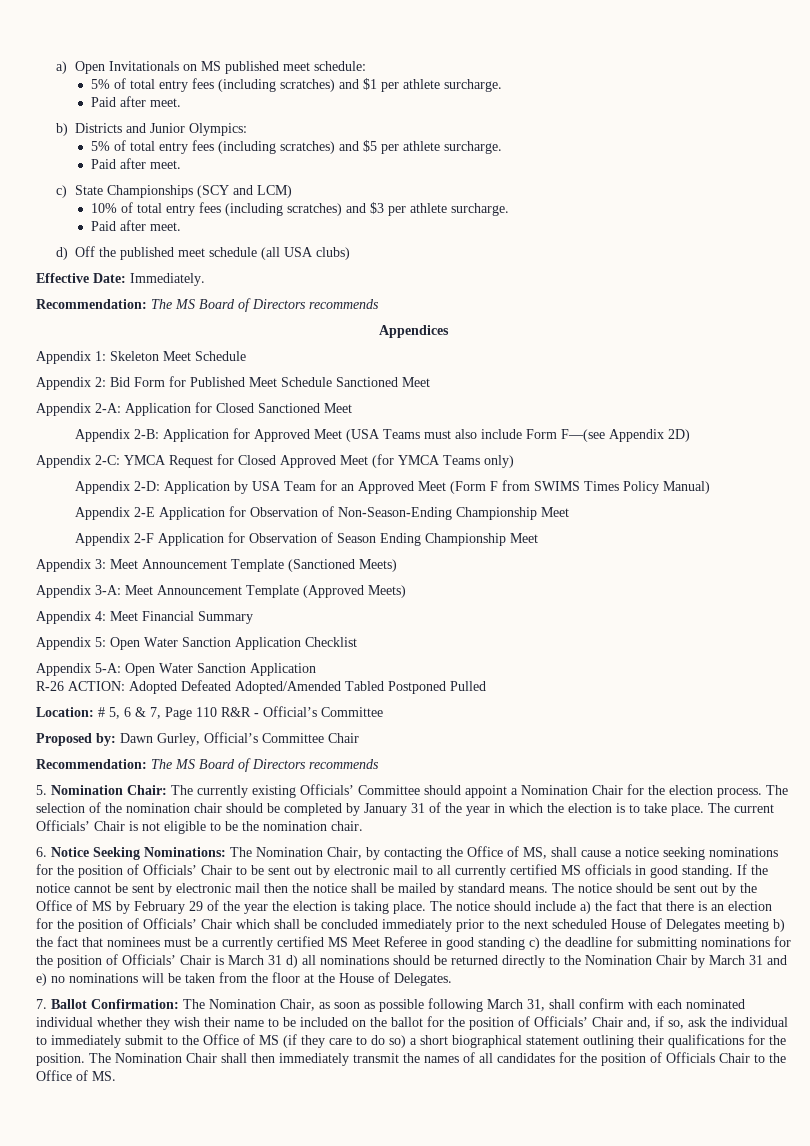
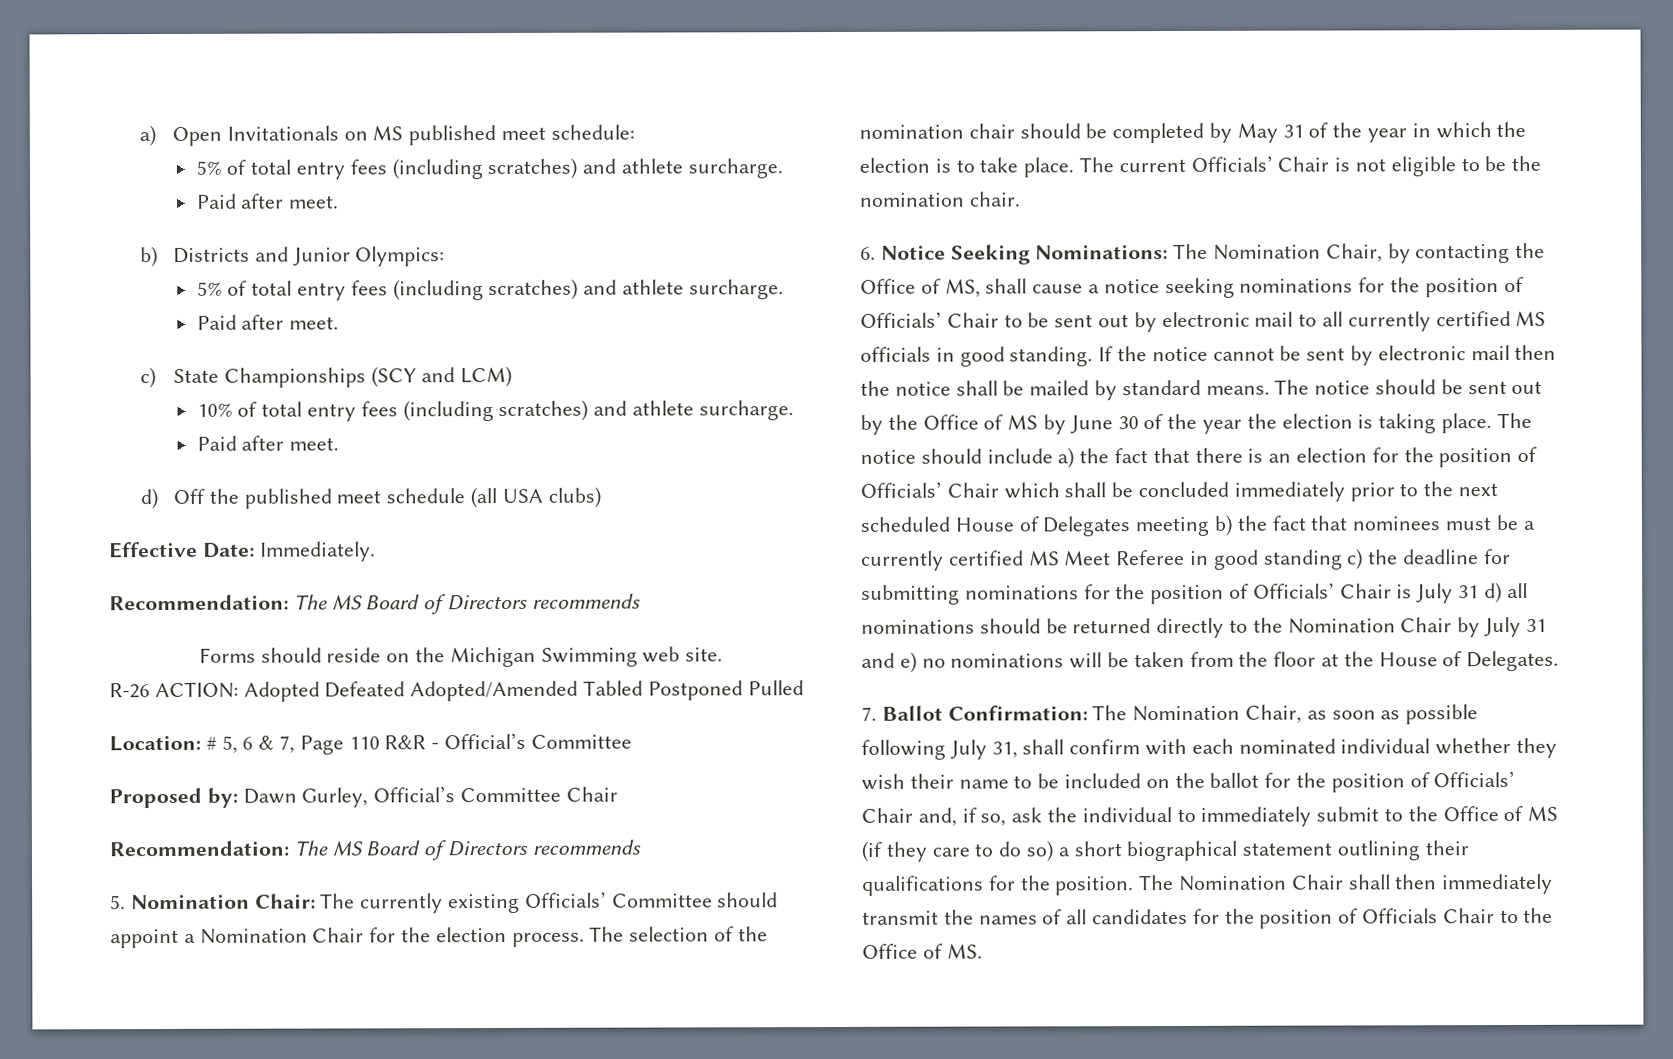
  a) Open Invitationals on MS published meet schedule:
- 5% of total entry fees (including scratches) and $1 per athlete surcharge.
+ 5% of total entry fees (including scratches) and athlete surcharge.
  b) Districts and Junior Olympics:
- 5% of total entry fees (including scratches) and $5 per athlete surcharge.
+ 5% of total entry fees (including scratches) and athlete surcharge.
- 10% of total entry fees (including scratches) and $3 per athlete surcharge.
+ 10% of total entry fees (including scratches) and athlete surcharge.
- Appendices
- Appendix 1: Skeleton Meet Schedule
- Appendix 2: Bid Form for Published Meet Schedule Sanctioned Meet
- Appendix 2-A: Application for Closed Sanctioned Meet
- Appendix 2-B: Application for Approved Meet (USA Teams must also include Form F—(see Appendix 2D)
- Appendix 2-C: YMCA Request for Closed Approved Meet (for YMCA Teams only)
- Appendix 2-D: Application by USA Team for an Approved Meet (Form F from SWIMS Times Policy Manual)
- Appendix 2-E Application for Observation of Non-Season-Ending Championship Meet
- Appendix 2-F Application for Observation of Season Ending Championship Meet
- Appendix 3: Meet Announcement Template (Sanctioned Meets)
- Appendix 3-A: Meet Announcement Template (Approved Meets)
- Appendix 4: Meet Financial Summary
- Appendix 5: Open Water Sanction Application Checklist
- Appendix 5-A: Open Water Sanction Application
+ Forms should reside on the Michigan Swimming web site.
- The selection of the nomination chair should be completed by January 31 of the year in which the election is to take place.
+ The selection of the nomination chair should be completed by May 31 of the year in which the election is to take place.
- The notice should be sent out by the Office of MS by February 29 of the year the election is taking place.
+ The notice should be sent out by the Office of MS by June 30 of the year the election is taking place.
- The notice should include a) the fact that there is an election for the position of Officials’ Chair which shall be concluded immediately prior to the next scheduled House of Delegates meeting b) the fact that nominees must be a currently certified MS Meet Referee in good standing c) the deadline for submitting nominations for the position of Officials’ Chair is March 31 d) all nominations should be returned directly to the Nomination Chair by March 31 and e) no nominations will be taken from the floor at the House of Delegates.
+ The notice should include a) the fact that there is an election for the position of Officials’ Chair which shall be concluded immediately prior to the next scheduled House of Delegates meeting b) the fact that nominees must be a currently certified MS Meet Referee in good standing c) the deadline for submitting nominations for the position of Officials’ Chair is July 31 d) all nominations should be returned directly to the Nomination Chair by July 31 and e) no nominations will be taken from the floor at the House of Delegates.
- The Nomination Chair, as soon as possible following March 31, shall confirm with each nominated individual whether they wish their name to be included on the ballot for the position of Officials’ Chair and, if so, ask the individual to immediately submit to the Office of MS (if they care to do so) a short biographical statement outlining their qualifications for the position.
+ The Nomination Chair, as soon as possible following July 31, shall confirm with each nominated individual whether they wish their name to be included on the ballot for the position of Officials’ Chair and, if so, ask the individual to immediately submit to the Office of MS (if they care to do so) a short biographical statement outlining their qualifications for the position.

